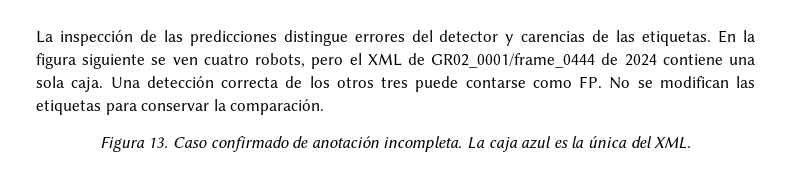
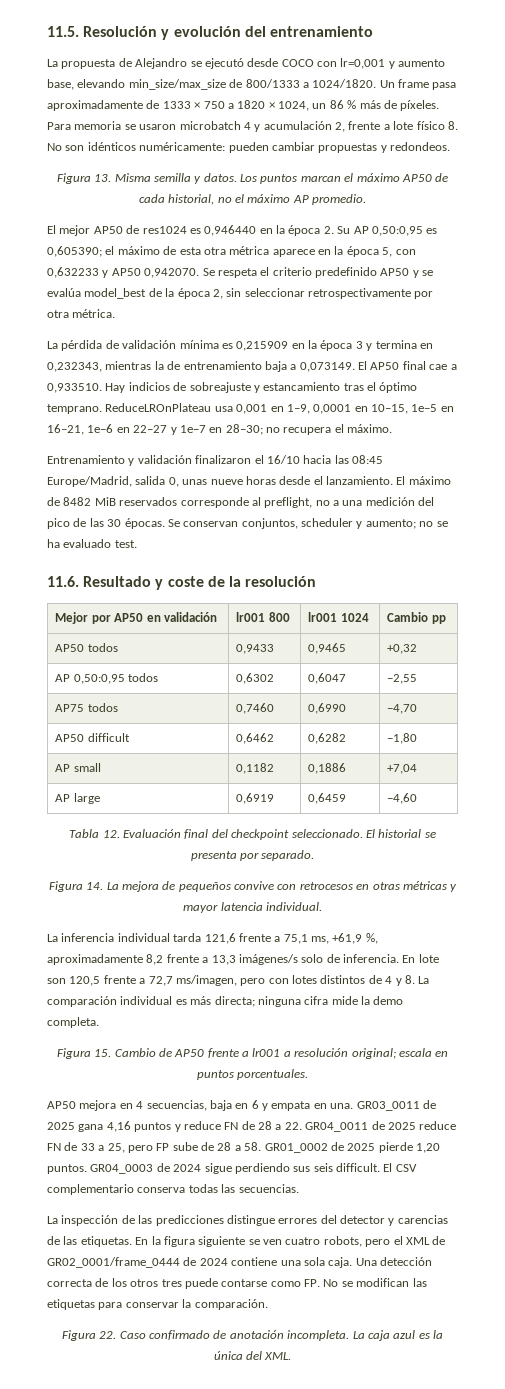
+ 11.5. Resolución y evolución del entrenamiento
+ La propuesta de Alejandro se ejecutó desde COCO con lr=0,001 y aumento base, elevando min_size/max_size de 800/1333 a 1024/1820. Un frame pasa aproximadamente de 1333 × 750 a 1820 × 1024, un 86 % más de píxeles. Para memoria se usaron microbatch 4 y acumulación 2, frente a lote físico 8. No son idénticos numéricamente: pueden cambiar propuestas y redondeos.
+ Figura 13. Misma semilla y datos. Los puntos marcan el máximo AP50 de cada historial, no el máximo AP promedio.
+ El mejor AP50 de res1024 es 0,946440 en la época 2. Su AP 0,50:0,95 es 0,605390; el máximo de esta otra métrica aparece en la época 5, con 0,632233 y AP50 0,942070. Se respeta el criterio predefinido AP50 y se evalúa model_best de la época 2, sin seleccionar retrospectivamente por otra métrica.
+ La pérdida de validación mínima es 0,215909 en la época 3 y termina en 0,232343, mientras la de entrenamiento baja a 0,073149. El AP50 final cae a 0,933510. Hay indicios de sobreajuste y estancamiento tras el óptimo temprano. ReduceLROnPlateau usa 0,001 en 1–9, 0,0001 en 10–15, 1e−5 en 16–21, 1e−6 en 22–27 y 1e−7 en 28–30; no recupera el máximo.
+ Entrenamiento y validación finalizaron el 16/10 hacia las 08:45 Europe/Madrid, salida 0, unas nueve horas desde el lanzamiento. El máximo de 8482 MiB reservados corresponde al preflight, no a una medición del pico de las 30 épocas. Se conservan conjuntos, scheduler y aumento; no se ha evaluado test.
+ 11.6. Resultado y coste de la resolución
+ Mejor por AP50 en validación | lr001 800 | lr001 1024 | Cambio pp
+ AP50 todos | 0,9433 | 0,9465 | +0,32
+ AP 0,50:0,95 todos | 0,6302 | 0,6047 | −2,55
+ AP75 todos | 0,7460 | 0,6990 | −4,70
+ AP50 difficult | 0,6462 | 0,6282 | −1,80
+ AP small | 0,1182 | 0,1886 | +7,04
+ AP large | 0,6919 | 0,6459 | −4,60
+ Tabla 12. Evaluación final del checkpoint seleccionado. El historial se presenta por separado.
+ Figura 14. La mejora de pequeños convive con retrocesos en otras métricas y mayor latencia individual.
+ La inferencia individual tarda 121,6 frente a 75,1 ms, +61,9 %, aproximadamente 8,2 frente a 13,3 imágenes/s solo de inferencia. En lote son 120,5 frente a 72,7 ms/imagen, pero con lotes distintos de 4 y 8. La comparación individual es más directa; ninguna cifra mide la demo completa.
+ Figura 15. Cambio de AP50 frente a lr001 a resolución original; escala en puntos porcentuales.
+ AP50 mejora en 4 secuencias, baja en 6 y empata en una. GR03_0011 de 2025 gana 4,16 puntos y reduce FN de 28 a 22. GR04_0011 de 2025 reduce FN de 33 a 25, pero FP sube de 28 a 58. GR01_0002 de 2025 pierde 1,20 puntos. GR04_0003 de 2024 sigue perdiendo sus seis difficult. El CSV complementario conserva todas las secuencias.
- Figura 13. Caso confirmado de anotación incompleta.
+ Figura 22. Caso confirmado de anotación incompleta.

